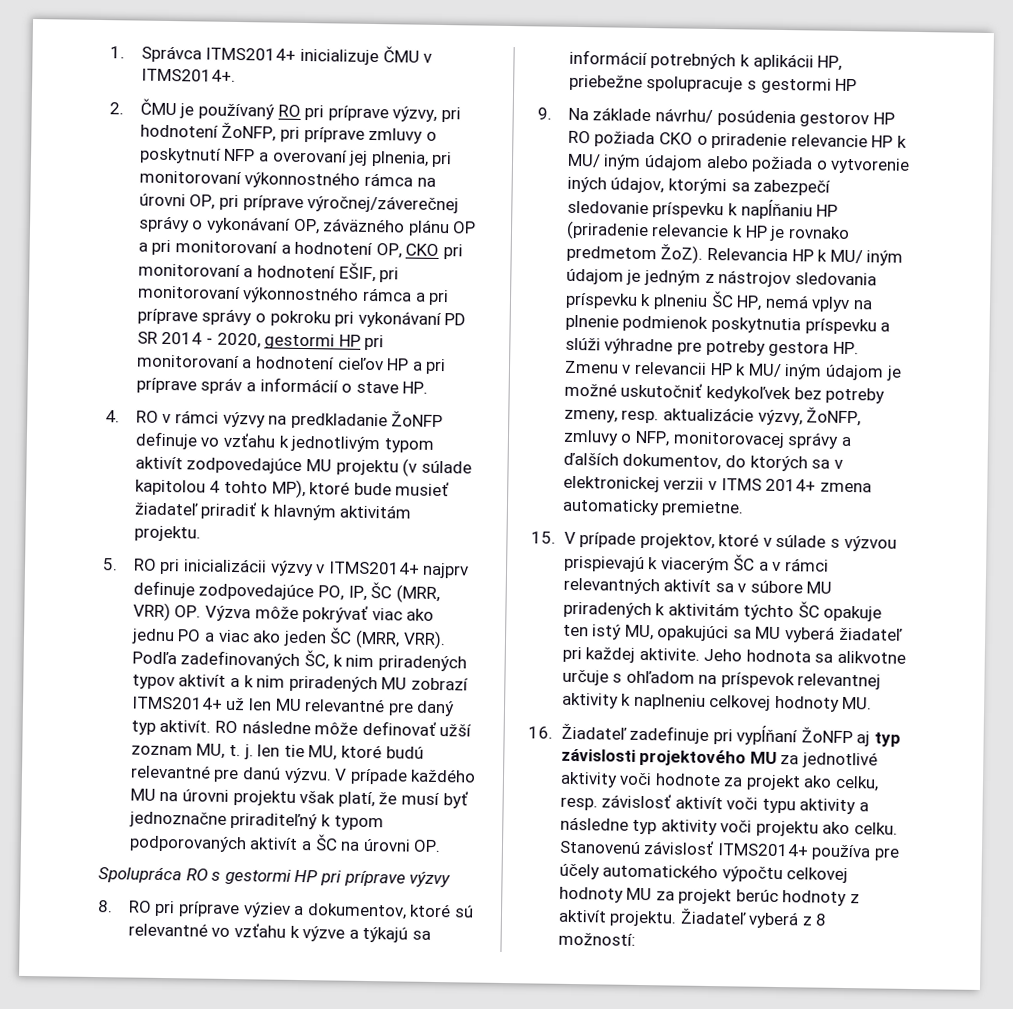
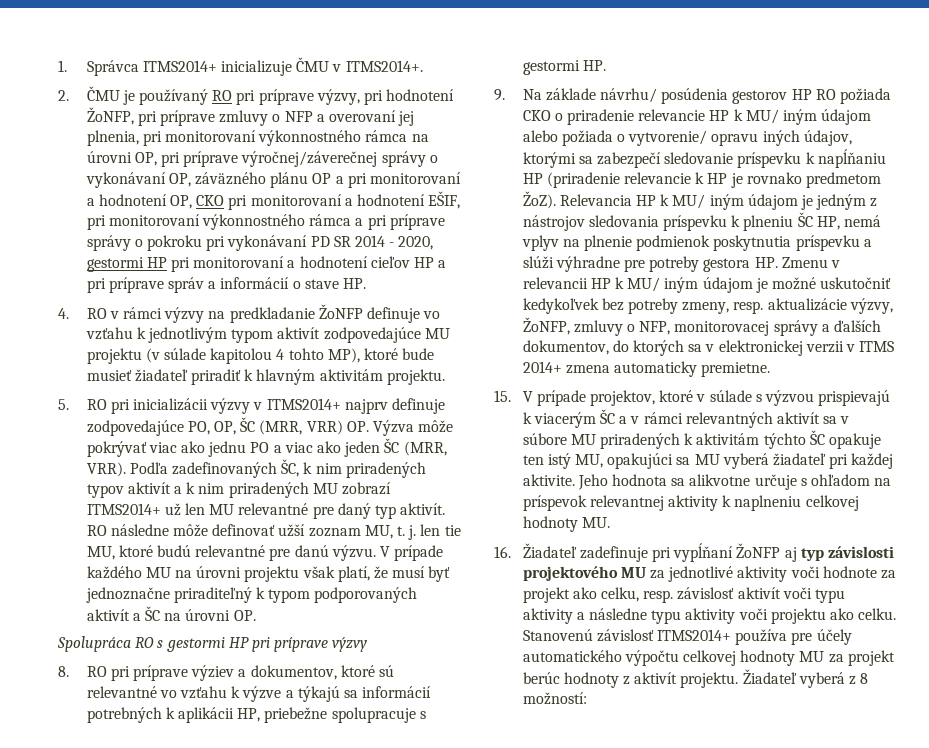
- 2. ČMU je používaný RO pri príprave výzvy, pri hodnotení ŽoNFP, pri príprave zmluvy o poskytnutí NFP a overovaní jej plnenia, pri monitorovaní výkonnostného rámca na úrovni OP, pri príprave výročnej/záverečnej správy o vykonávaní OP, záväzného plánu OP a pri monitorovaní a hodnotení OP, CKO pri monitorovaní a hodnotení EŠIF, pri monitorovaní výkonnostného rámca a pri príprave správy o pokroku pri vykonávaní PD SR 2014 - 2020, gestormi HP pri monitorovaní a hodnotení cieľov HP a pri príprave správ a informácií o stave HP.
+ 2. ČMU je používaný RO pri príprave výzvy, pri hodnotení ŽoNFP, pri príprave zmluvy o NFP a overovaní jej plnenia, pri monitorovaní výkonnostného rámca na úrovni OP, pri príprave výročnej/záverečnej správy o vykonávaní OP, záväzného plánu OP a pri monitorovaní a hodnotení OP, CKO pri monitorovaní a hodnotení EŠIF, pri monitorovaní výkonnostného rámca a pri príprave správy o pokroku pri vykonávaní PD SR 2014 - 2020, gestormi HP pri monitorovaní a hodnotení cieľov HP a pri príprave správ a informácií o stave HP.
- 5. RO pri inicializácii výzvy v ITMS2014+ najprv definuje zodpovedajúce PO, IP, ŠC (MRR, VRR) OP. Výzva môže pokrývať viac ako jednu PO a viac ako jeden ŠC (MRR, VRR).
+ 5. RO pri inicializácii výzvy v ITMS2014+ najprv definuje zodpovedajúce PO, OP, ŠC (MRR, VRR) OP. Výzva môže pokrývať viac ako jednu PO a viac ako jeden ŠC (MRR, VRR).
- 8. RO pri príprave výziev a dokumentov, ktoré sú relevantné vo vzťahu k výzve a týkajú sa informácií potrebných k aplikácii HP, priebežne spolupracuje s gestormi HP
+ 8. RO pri príprave výziev a dokumentov, ktoré sú relevantné vo vzťahu k výzve a týkajú sa informácií potrebných k aplikácii HP, priebežne spolupracuje s gestormi HP.
- 9. Na základe návrhu/ posúdenia gestorov HP RO požiada CKO o priradenie relevancie HP k MU/ iným údajom alebo požiada o vytvorenie iných údajov, ktorými sa zabezpečí sledovanie príspevku k napĺňaniu HP (priradenie relevancie k HP je rovnako predmetom ŽoZ).
+ 9. Na základe návrhu/ posúdenia gestorov HP RO požiada CKO o priradenie relevancie HP k MU/ iným údajom alebo požiada o vytvorenie/ opravu iných údajov, ktorými sa zabezpečí sledovanie príspevku k napĺňaniu HP (priradenie relevancie k HP je rovnako predmetom ŽoZ).
- 16. Žiadateľ zadefinuje pri vypĺňaní ŽoNFP aj typ závislosti projektového MU za jednotlivé aktivity voči hodnote za projekt ako celku, resp. závislosť aktivít voči typu aktivity a následne typ aktivity voči projektu ako celku.
+ 16. Žiadateľ zadefinuje pri vypĺňaní ŽoNFP aj typ závislosti projektového MU za jednotlivé aktivity voči hodnote za projekt ako celku, resp. závislosť aktivít voči typu aktivity a následne typu aktivity voči projektu ako celku.

